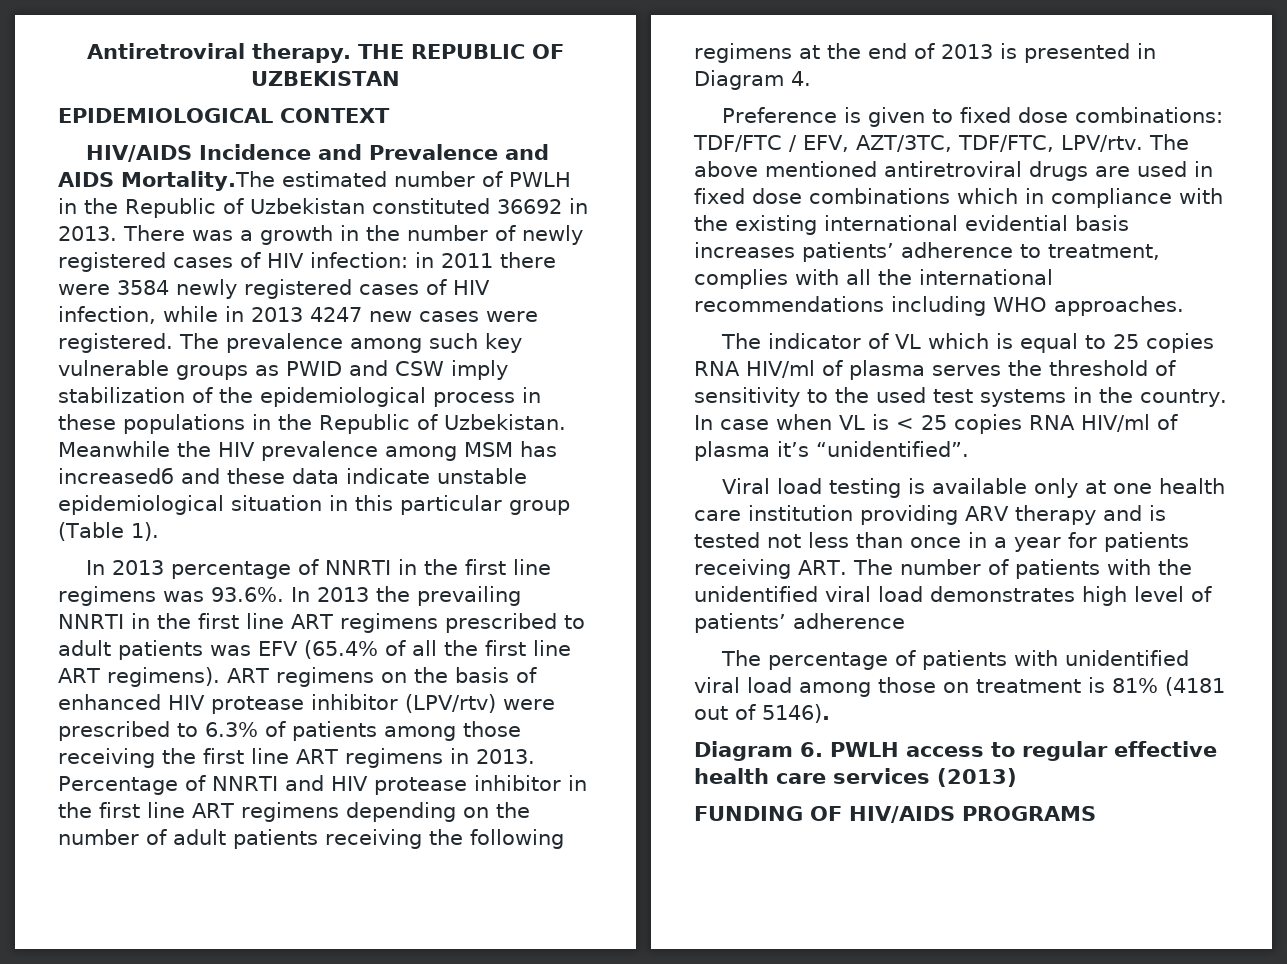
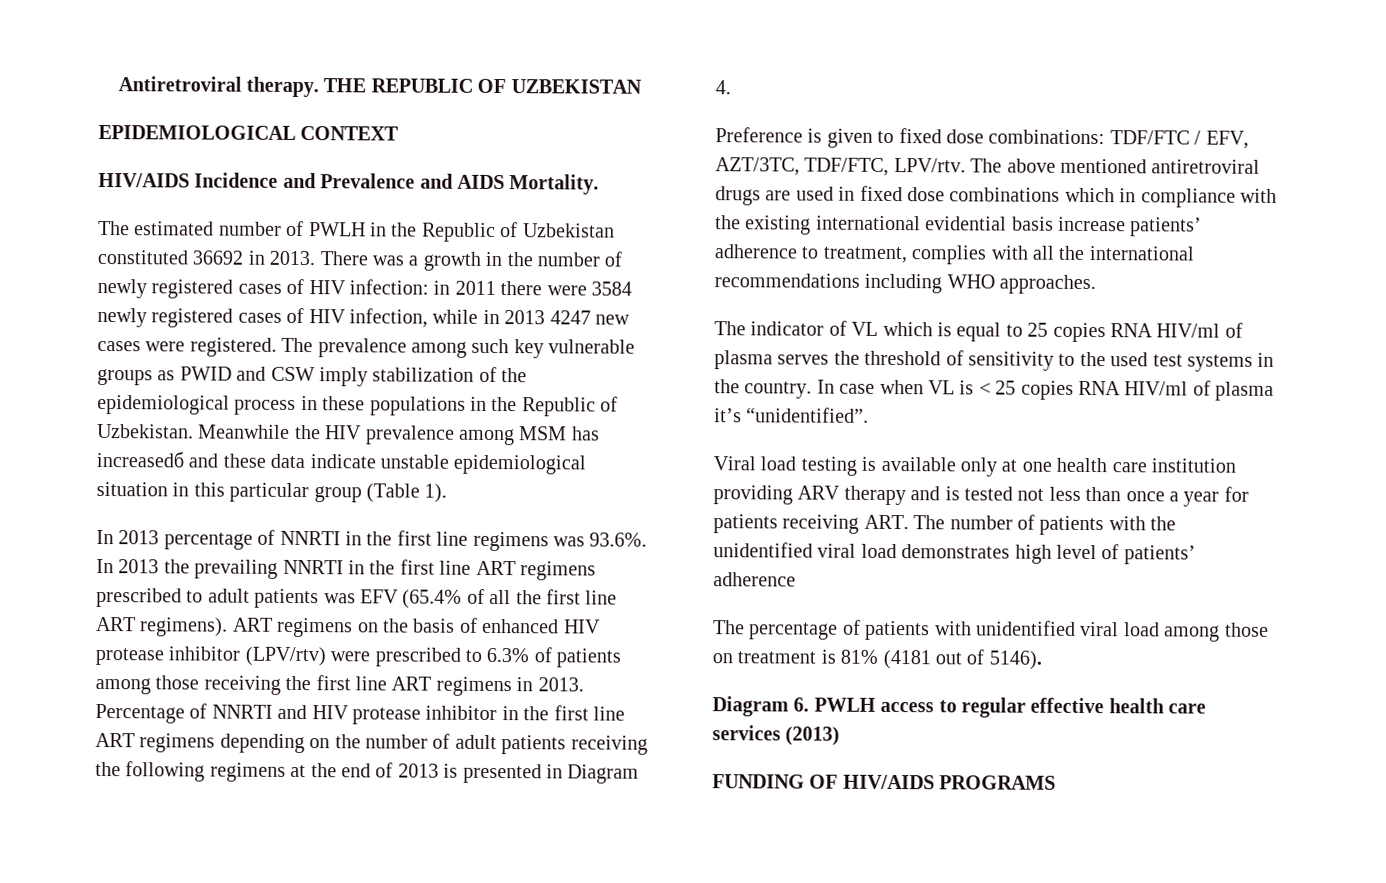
- HIV/AIDS Incidence and Prevalence and AIDS Mortality.The estimated number of PWLH in the Republic of Uzbekistan constituted 36692 in 2013.
+ HIV/AIDS Incidence and Prevalence and AIDS Mortality.
+ The estimated number of PWLH in the Republic of Uzbekistan constituted 36692 in 2013.
- The above mentioned antiretroviral drugs are used in fixed dose combinations which in compliance with the existing international evidential basis increases patients’ adherence to treatment, complies with all the international recommendations including WHO approaches.
+ The above mentioned antiretroviral drugs are used in fixed dose combinations which in compliance with the existing international evidential basis increase patients’ adherence to treatment, complies with all the international recommendations including WHO approaches.
- Viral load testing is available only at one health care institution providing ARV therapy and is tested not less than once in a year for patients receiving ART. The number of patients with the unidentified viral load demonstrates high level of patients’ adherence
+ Viral load testing is available only at one health care institution providing ARV therapy and is tested not less than once a year for patients receiving ART. The number of patients with the unidentified viral load demonstrates high level of patients’ adherence

